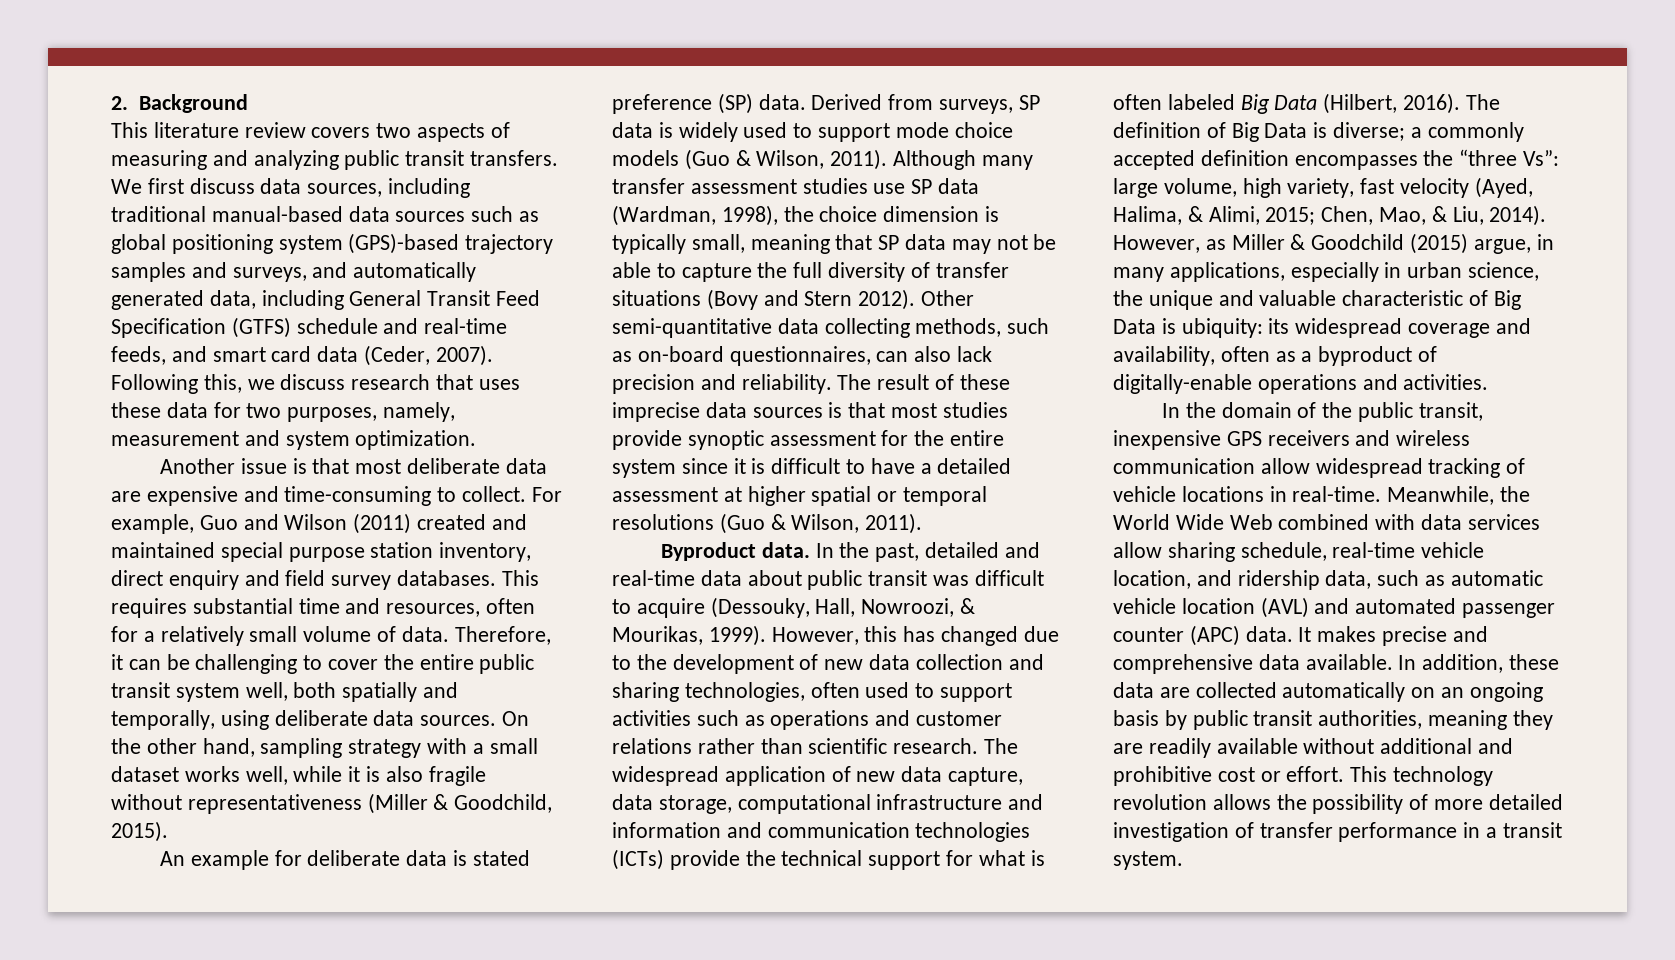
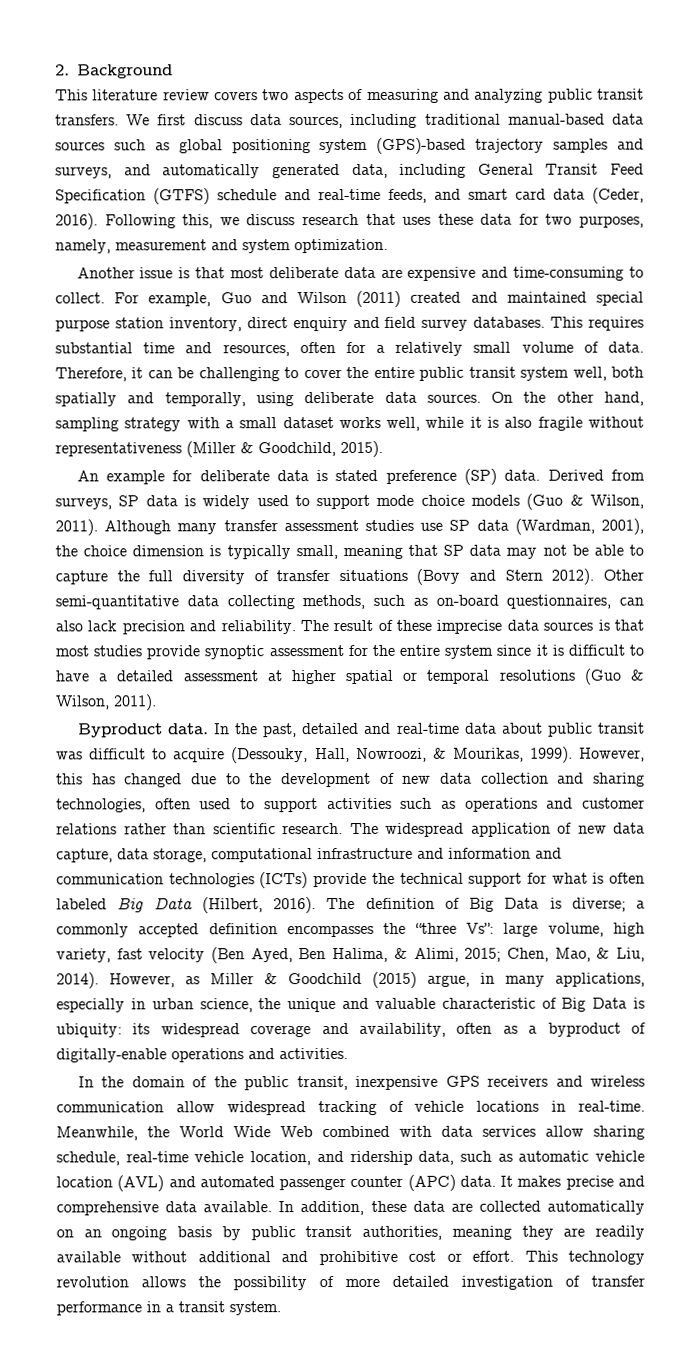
- We first discuss data sources, including traditional manual-based data sources such as global positioning system (GPS)-based trajectory samples and surveys, and automatically generated data, including General Transit Feed Specification (GTFS) schedule and real-time feeds, and smart card data (Ceder, 2007).
+ We first discuss data sources, including traditional manual-based data sources such as global positioning system (GPS)-based trajectory samples and surveys, and automatically generated data, including General Transit Feed Specification (GTFS) schedule and real-time feeds, and smart card data (Ceder, 2016).
- Although many transfer assessment studies use SP data (Wardman, 1998), the choice dimension is typically small, meaning that SP data may not be able to capture the full diversity of transfer situations (Bovy and Stern 2012).
+ Although many transfer assessment studies use SP data (Wardman, 2001), the choice dimension is typically small, meaning that SP data may not be able to capture the full diversity of transfer situations (Bovy and Stern 2012).
- The definition of Big Data is diverse; a commonly accepted definition encompasses the “three Vs”: large volume, high variety, fast velocity (Ayed, Halima, & Alimi, 2015; Chen, Mao, & Liu, 2014).
+ The definition of Big Data is diverse; a commonly accepted definition encompasses the “three Vs”: large volume, high variety, fast velocity (Ben Ayed, Ben Halima, & Alimi, 2015; Chen, Mao, & Liu, 2014).

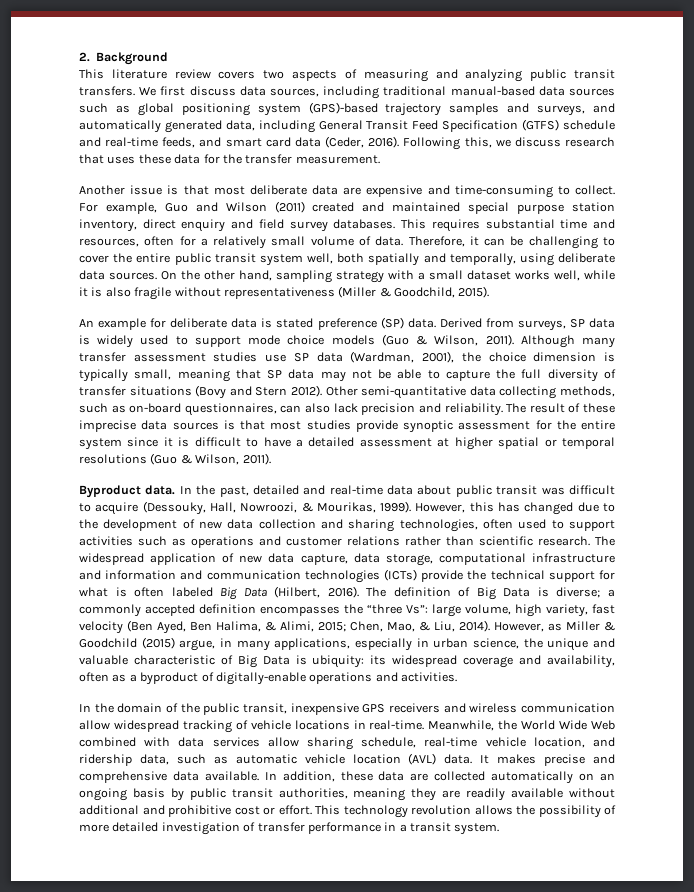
- Following this, we discuss research that uses these data for two purposes, namely, measurement and system optimization.
+ Following this, we discuss research that uses these data for the transfer measurement.
- Meanwhile, the World Wide Web combined with data services allow sharing schedule, real-time vehicle location, and ridership data, such as automatic vehicle location (AVL) and automated passenger counter (APC) data.
+ Meanwhile, the World Wide Web combined with data services allow sharing schedule, real-time vehicle location, and ridership data, such as automatic vehicle location (AVL) data.

